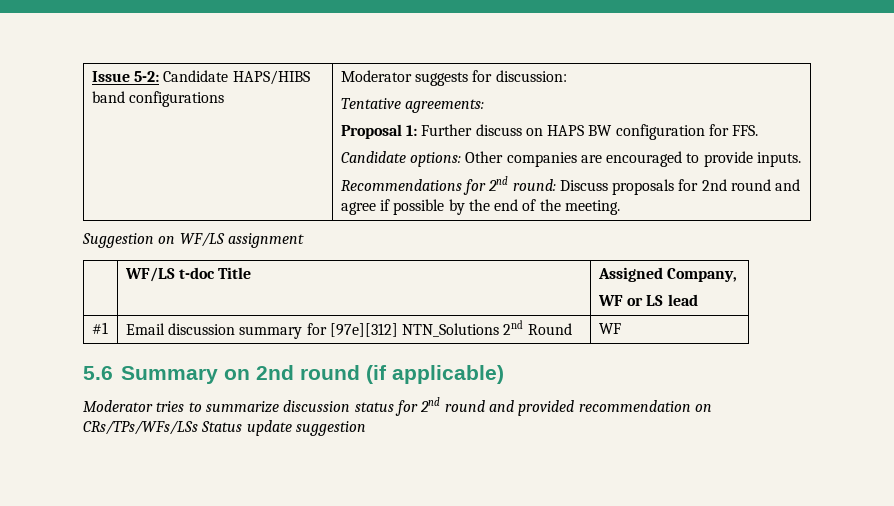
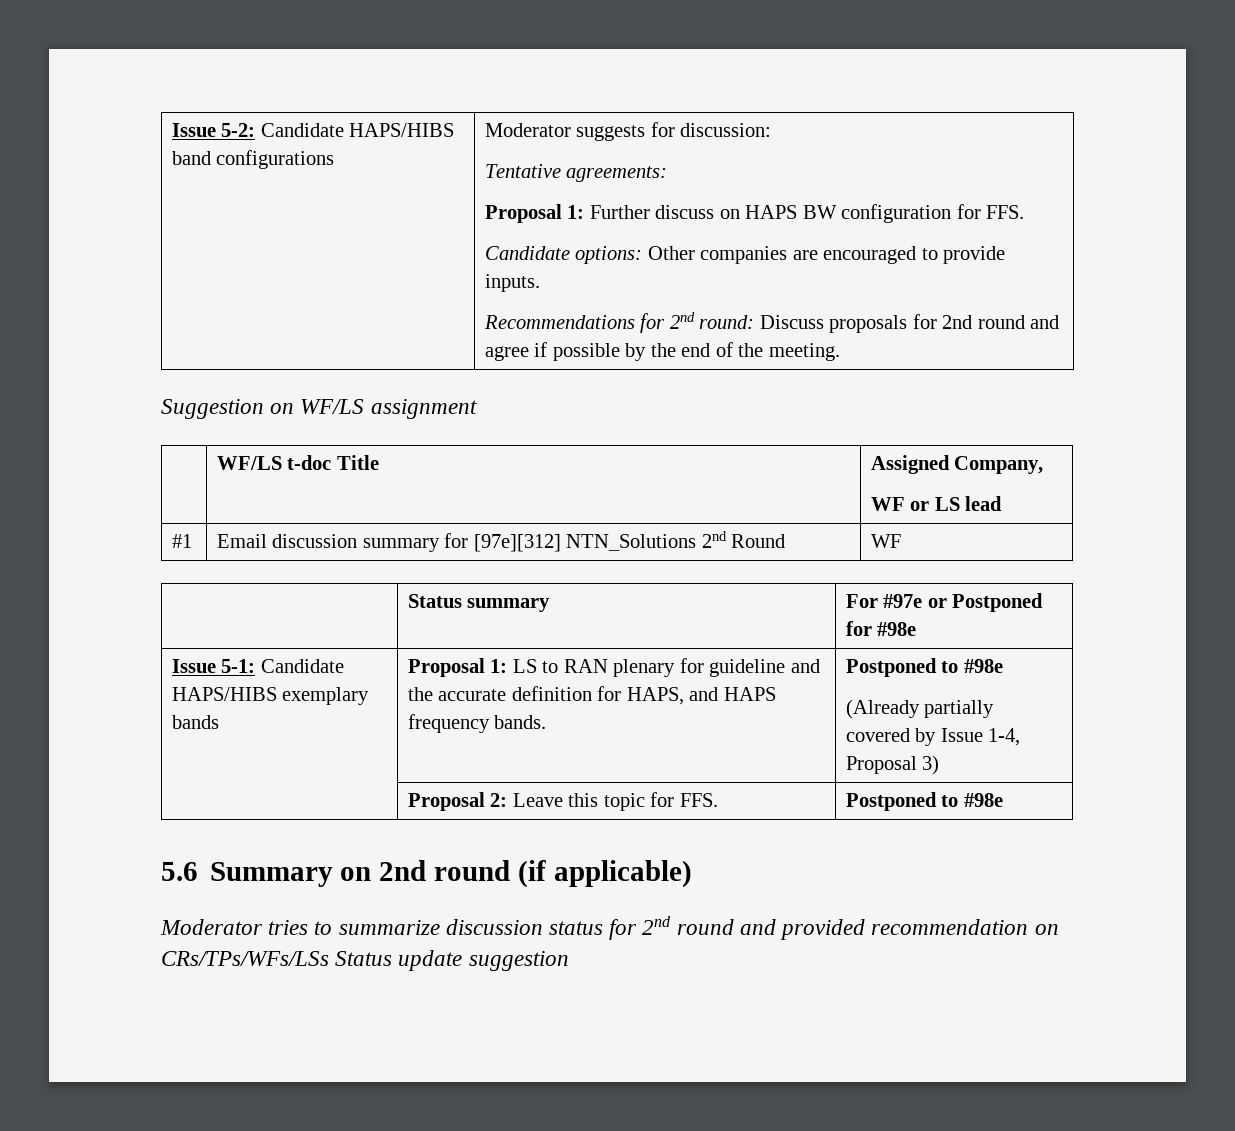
+ | Status summary | For #97e or Postponed for #98e
+ Issue 5-1: Candidate HAPS/HIBS exemplary bands | Proposal 1: LS to RAN plenary for guideline and the accurate definition for HAPS, and HAPS frequency bands. | Postponed to #98e
+ (Already partially covered by Issue 1-4, Proposal 3)
+ | Proposal 2: Leave this topic for FFS. | Postponed to #98e

